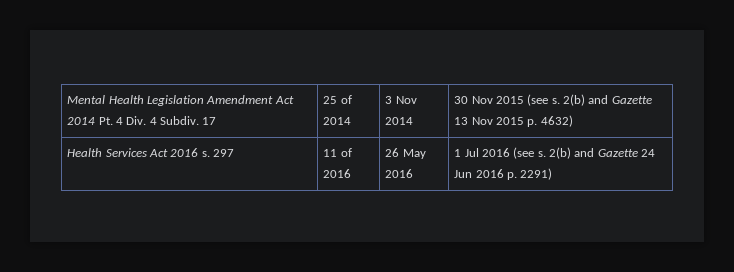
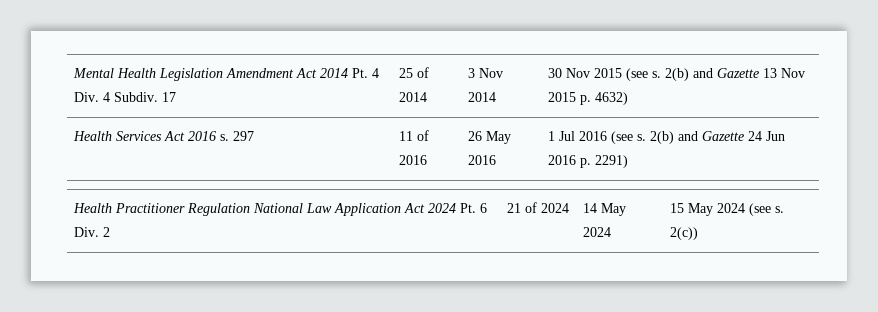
+ Health Practitioner Regulation National Law Application Act 2024 Pt. 6 Div. 2 | 21 of 2024 | 14 May 2024 | 15 May 2024 (see s. 2(c))

